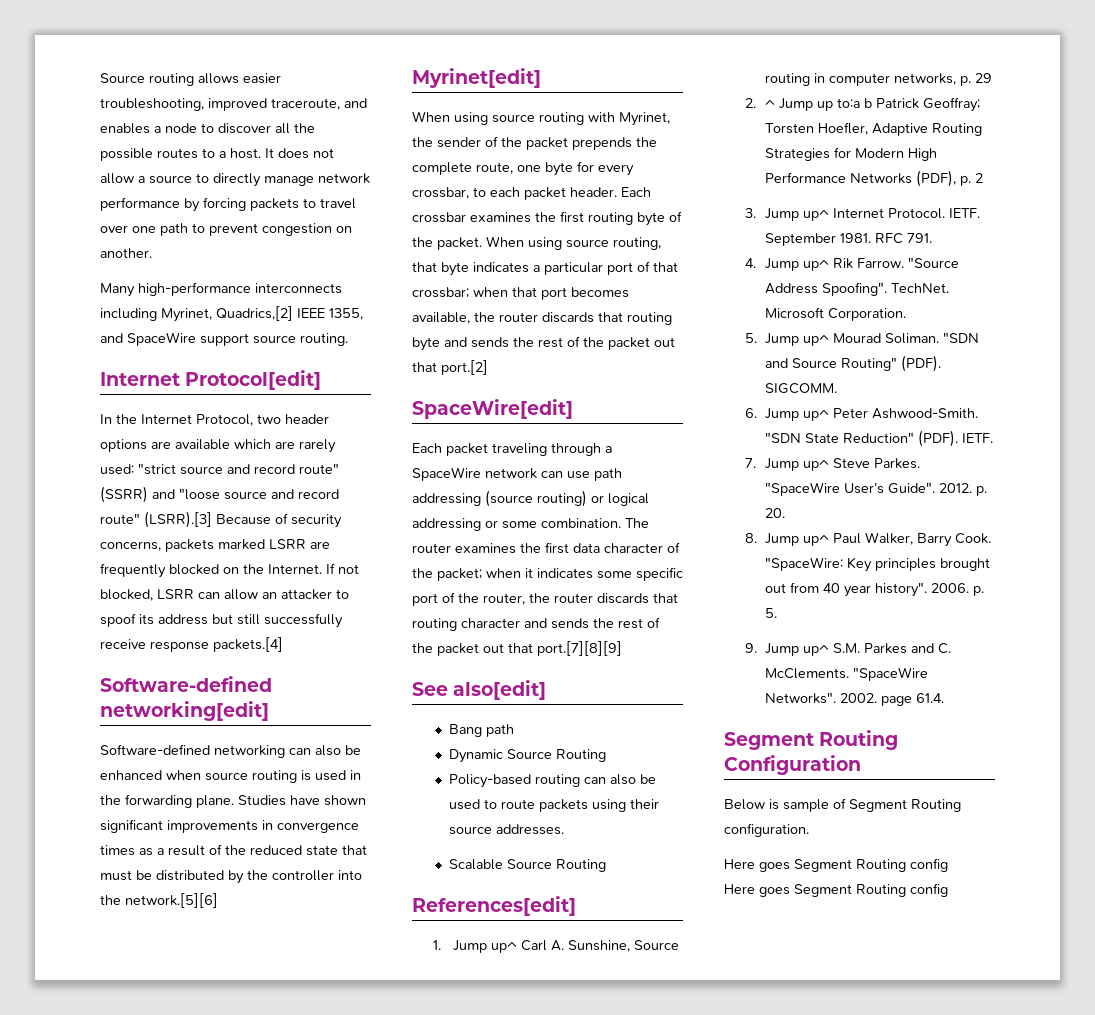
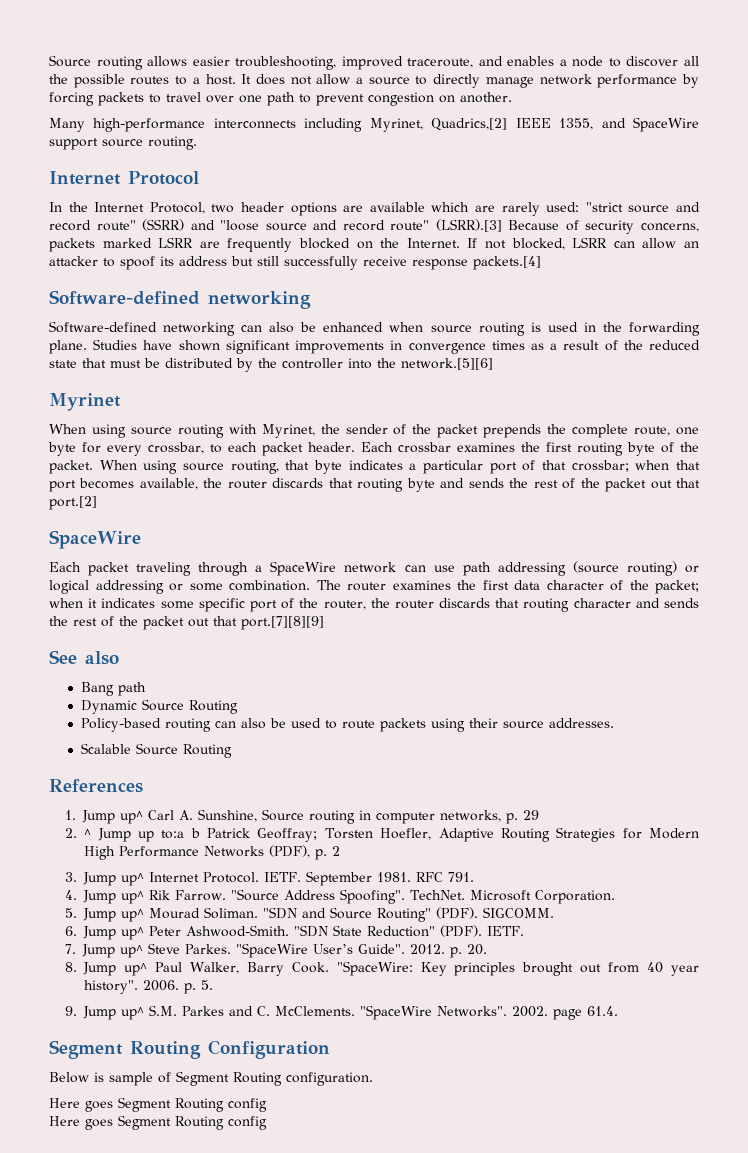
- Internet Protocol[edit]
+ Internet Protocol
  If not blocked, LSRR can allow an attacker to spoof its address but still successfully receive response packets.[4]
- Software-defined networking[edit]
+ Software-defined networking
- Myrinet[edit]
+ Myrinet
  When using source routing, that byte indicates a particular port of that crossbar; when that port becomes available, the router discards that routing byte and sends the rest of the packet out that port.[2]
- SpaceWire[edit]
+ SpaceWire
- See also[edit]
+ See also
- References[edit]
+ References

